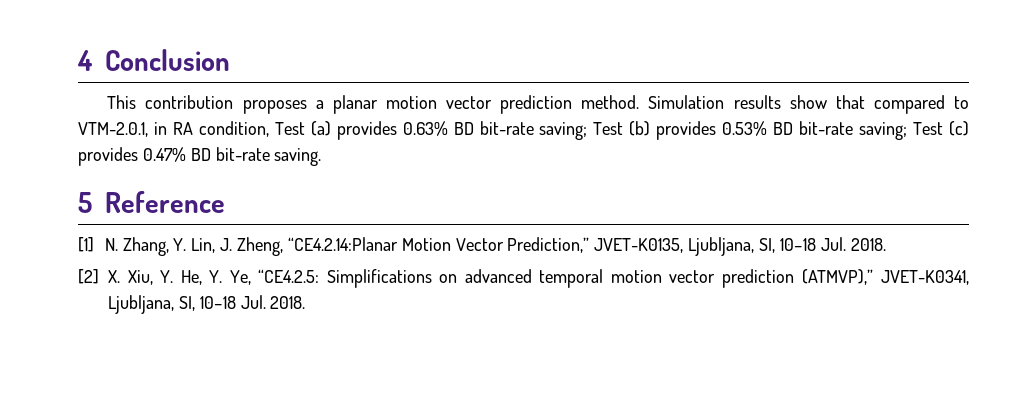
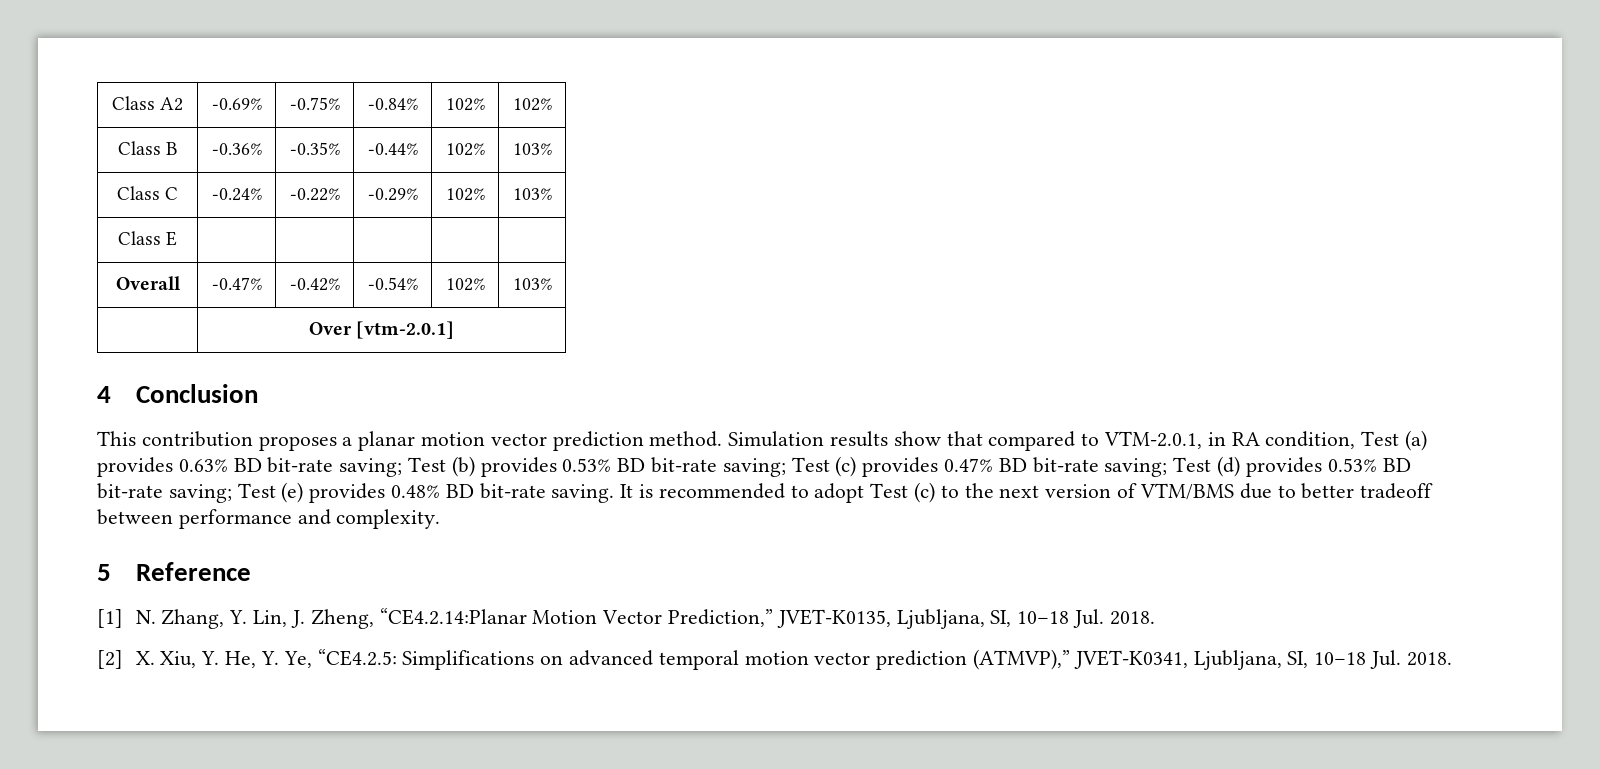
+ Class A2 | -0.69% | -0.75% | -0.84% | 102% | 102%
+ Class B | -0.36% | -0.35% | -0.44% | 102% | 103%
+ Class C | -0.24% | -0.22% | -0.29% | 102% | 103%
+ Class E | | | | |
+ Overall | -0.47% | -0.42% | -0.54% | 102% | 103%
+ | Over [vtm-2.0.1]
- Simulation results show that compared to VTM-2.0.1, in RA condition, Test (a) provides 0.63% BD bit-rate saving; Test (b) provides 0.53% BD bit-rate saving; Test (c) provides 0.47% BD bit-rate saving.
+ Simulation results show that compared to VTM-2.0.1, in RA condition, Test (a) provides 0.63% BD bit-rate saving; Test (b) provides 0.53% BD bit-rate saving; Test (c) provides 0.47% BD bit-rate saving; Test (d) provides 0.53% BD bit-rate saving; Test (e) provides 0.48% BD bit-rate saving. It is recommended to adopt Test (c) to the next version of VTM/BMS due to better tradeoff between performance and complexity.

